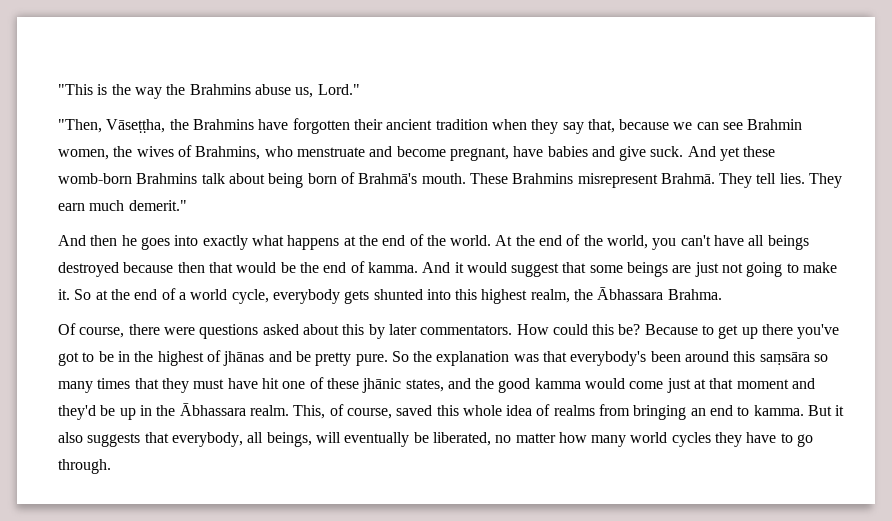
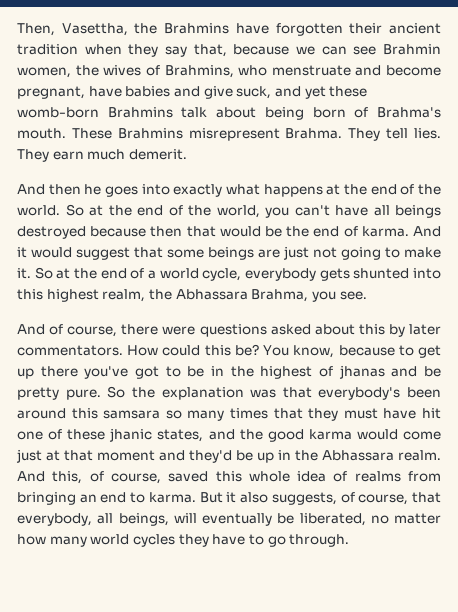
- "This is the way the Brahmins abuse us, Lord."
- "Then, Vāseṭṭha, the Brahmins have forgotten their ancient tradition when they say that, because we can see Brahmin women, the wives of Brahmins, who menstruate and become pregnant, have babies and give suck. And yet these womb-born Brahmins talk about being born of Brahmā's mouth.
+ Then, Vasettha, the Brahmins have forgotten their ancient tradition when they say that, because we can see Brahmin women, the wives of Brahmins, who menstruate and become pregnant, have babies and give suck, and yet these womb-born Brahmins talk about being born of Brahma's mouth.
- These Brahmins misrepresent Brahmā.
+ These Brahmins misrepresent Brahma.
- They earn much demerit."
+ They earn much demerit.
- At the end of the world, you can't have all beings destroyed because then that would be the end of kamma.
+ So at the end of the world, you can't have all beings destroyed because then that would be the end of karma.
- So at the end of a world cycle, everybody gets shunted into this highest realm, the Ābhassara Brahma.
- Of course, there were questions asked about this by later commentators.
+ So at the end of a world cycle, everybody gets shunted into this highest realm, the Abhassara Brahma, you see.
+ And of course, there were questions asked about this by later commentators.
- Because to get up there you've got to be in the highest of jhānas and be pretty pure.
+ You know, because to get up there you've got to be in the highest of jhanas and be pretty pure.
- So the explanation was that everybody's been around this saṃsāra so many times that they must have hit one of these jhānic states, and the good kamma would come just at that moment and they'd be up in the Ābhassara realm. This, of course, saved this whole idea of realms from bringing an end to kamma.
+ So the explanation was that everybody's been around this samsara so many times that they must have hit one of these jhanic states, and the good karma would come just at that moment and they'd be up in the Abhassara realm. And this, of course, saved this whole idea of realms from bringing an end to karma.
- But it also suggests that everybody, all beings, will eventually be liberated, no matter how many world cycles they have to go through.
+ But it also suggests, of course, that everybody, all beings, will eventually be liberated, no matter how many world cycles they have to go through.

